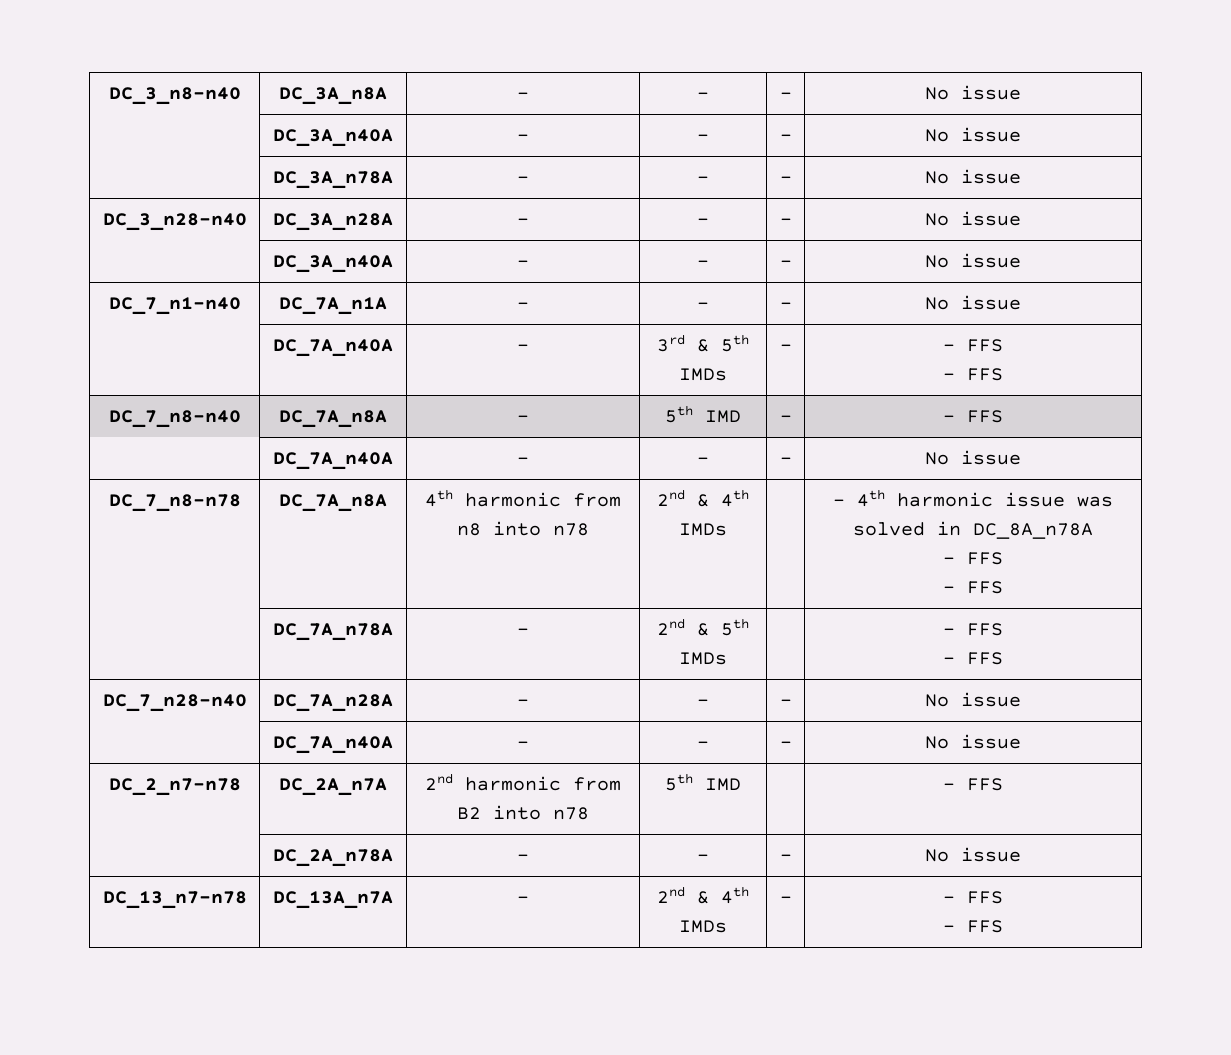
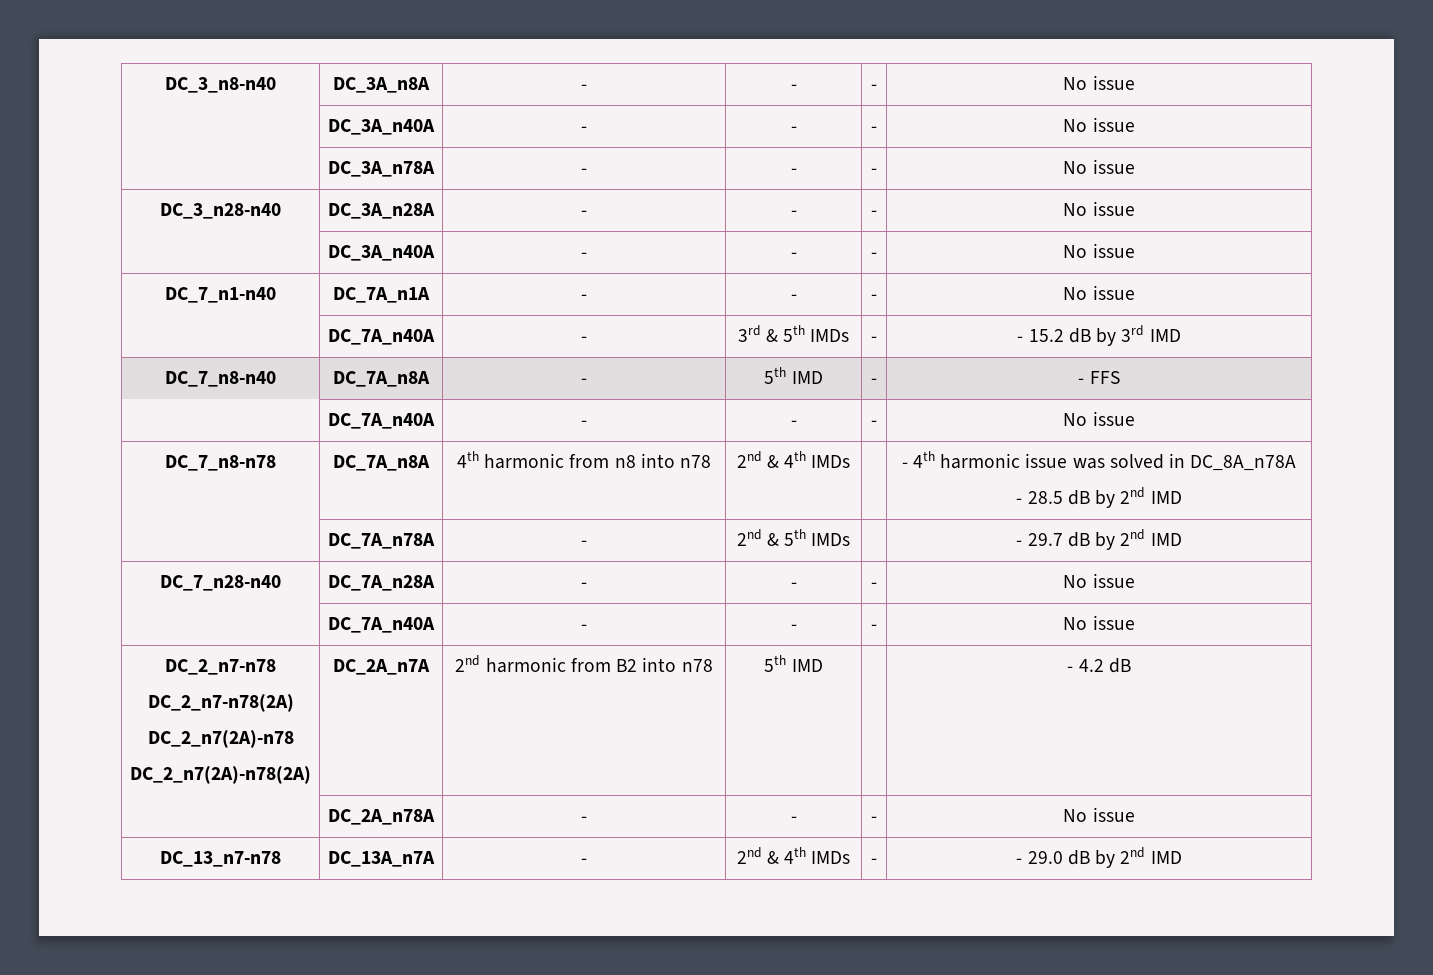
- | DC_7A_n40A | - | 3rd & 5th IMDs | - | - FFS
- - FFS
+ | DC_7A_n40A | - | 3rd & 5th IMDs | - | - 15.2 dB by 3rd IMD
  DC_7_n8-n78 | DC_7A_n8A | 4th harmonic from n8 into n78 | 2nd & 4th IMDs | | - 4th harmonic issue was solved in DC_8A_n78A
- - FFS
- - FFS
+ - 28.5 dB by 2nd IMD
- | DC_7A_n78A | - | 2nd & 5th IMDs | | - FFS
- - FFS
+ | DC_7A_n78A | - | 2nd & 5th IMDs | | - 29.7 dB by 2nd IMD
- DC_2_n7-n78 | DC_2A_n7A | 2nd harmonic from B2 into n78 | 5th IMD | | - FFS
+ DC_2_n7-n78
+ DC_2_n7-n78(2A)
+ DC_2_n7(2A)-n78
+ DC_2_n7(2A)-n78(2A) | DC_2A_n7A | 2nd harmonic from B2 into n78 | 5th IMD | | - 4.2 dB
- DC_13_n7-n78 | DC_13A_n7A | - | 2nd & 4th IMDs | - | - FFS
- - FFS
+ DC_13_n7-n78 | DC_13A_n7A | - | 2nd & 4th IMDs | - | - 29.0 dB by 2nd IMD

